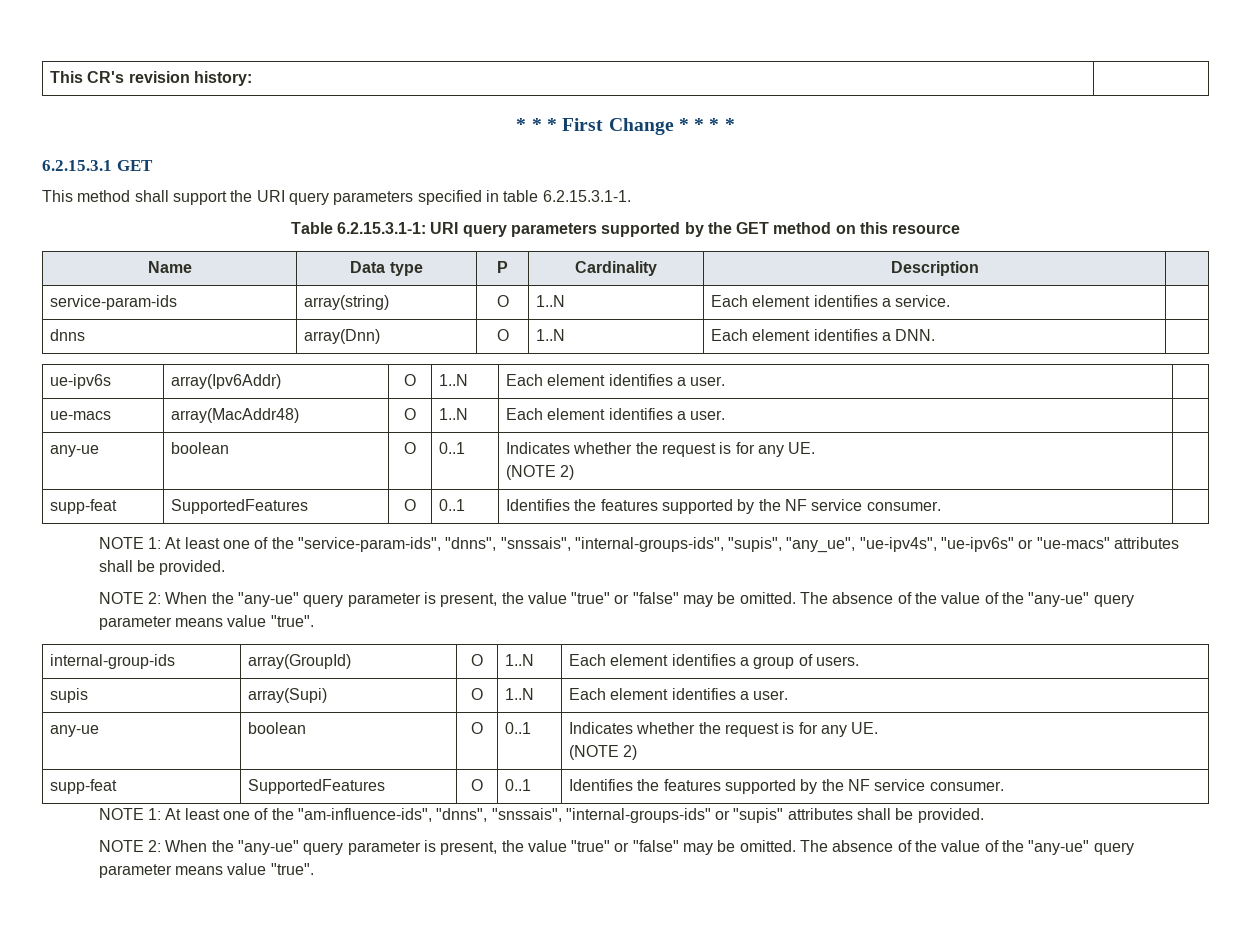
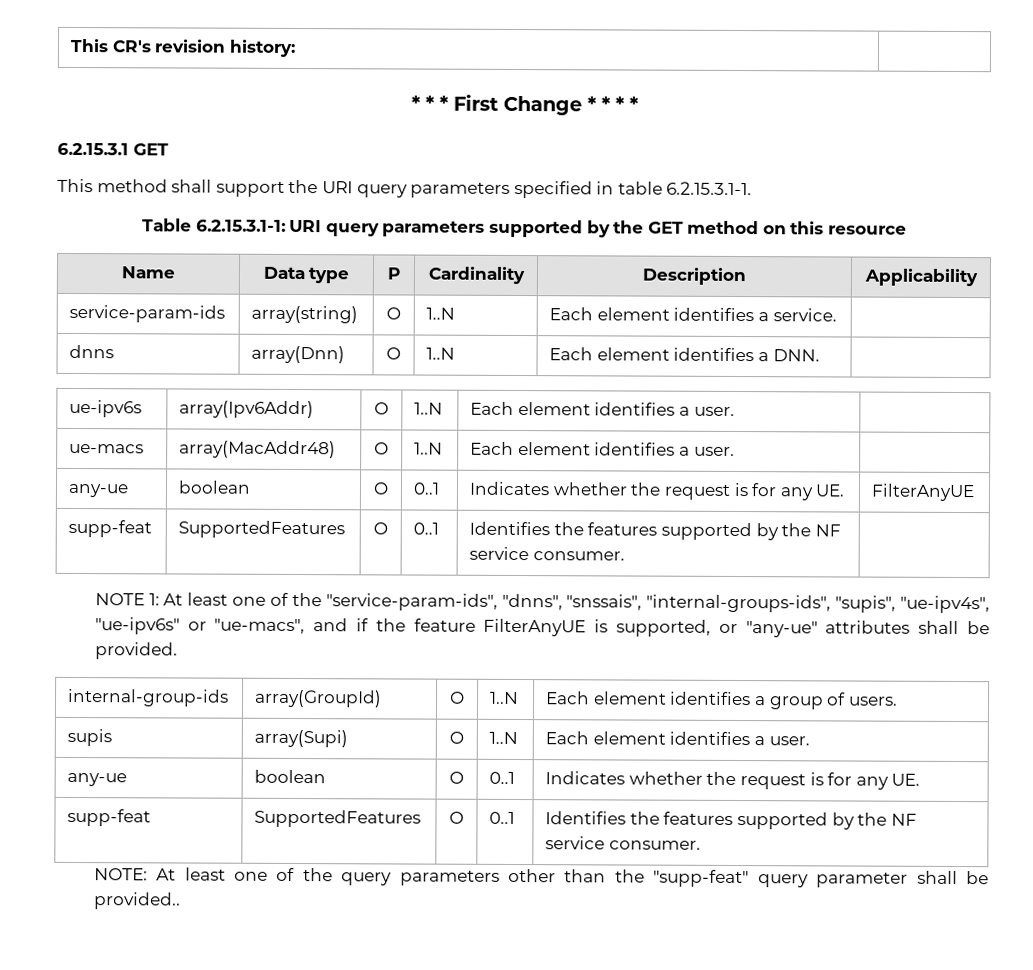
- Name | Data type | P | Cardinality | Description |
+ Name | Data type | P | Cardinality | Description | Applicability
  ue-macs | array(MacAddr48) | O | 1..N | Each element identifies a user. |
- any-ue | boolean | O | 0..1 | Indicates whether the request is for any UE.
- (NOTE 2) |
+ any-ue | boolean | O | 0..1 | Indicates whether the request is for any UE. | FilterAnyUE
- NOTE 1: At least one of the "service-param-ids", "dnns", "snssais", "internal-groups-ids", "supis", "any_ue", "ue-ipv4s", "ue-ipv6s" or "ue-macs" attributes shall be provided.
- NOTE 2: When the "any-ue" query parameter is present, the value "true" or "false" may be omitted. The absence of the value of the "any-ue" query parameter means value "true".
+ NOTE 1: At least one of the "service-param-ids", "dnns", "snssais", "internal-groups-ids", "supis", "ue-ipv4s", "ue-ipv6s" or "ue-macs", and if the feature FilterAnyUE is supported, or "any-ue" attributes shall be provided.
  supis | array(Supi) | O | 1..N | Each element identifies a user.
  any-ue | boolean | O | 0..1 | Indicates whether the request is for any UE.
- (NOTE 2)
- NOTE 1: At least one of the "am-influence-ids", "dnns", "snssais", "internal-groups-ids" or "supis" attributes shall be provided.
- NOTE 2: When the "any-ue" query parameter is present, the value "true" or "false" may be omitted. The absence of the value of the "any-ue" query parameter means value "true".
+ NOTE: At least one of the query parameters other than the "supp-feat" query parameter shall be provided..

